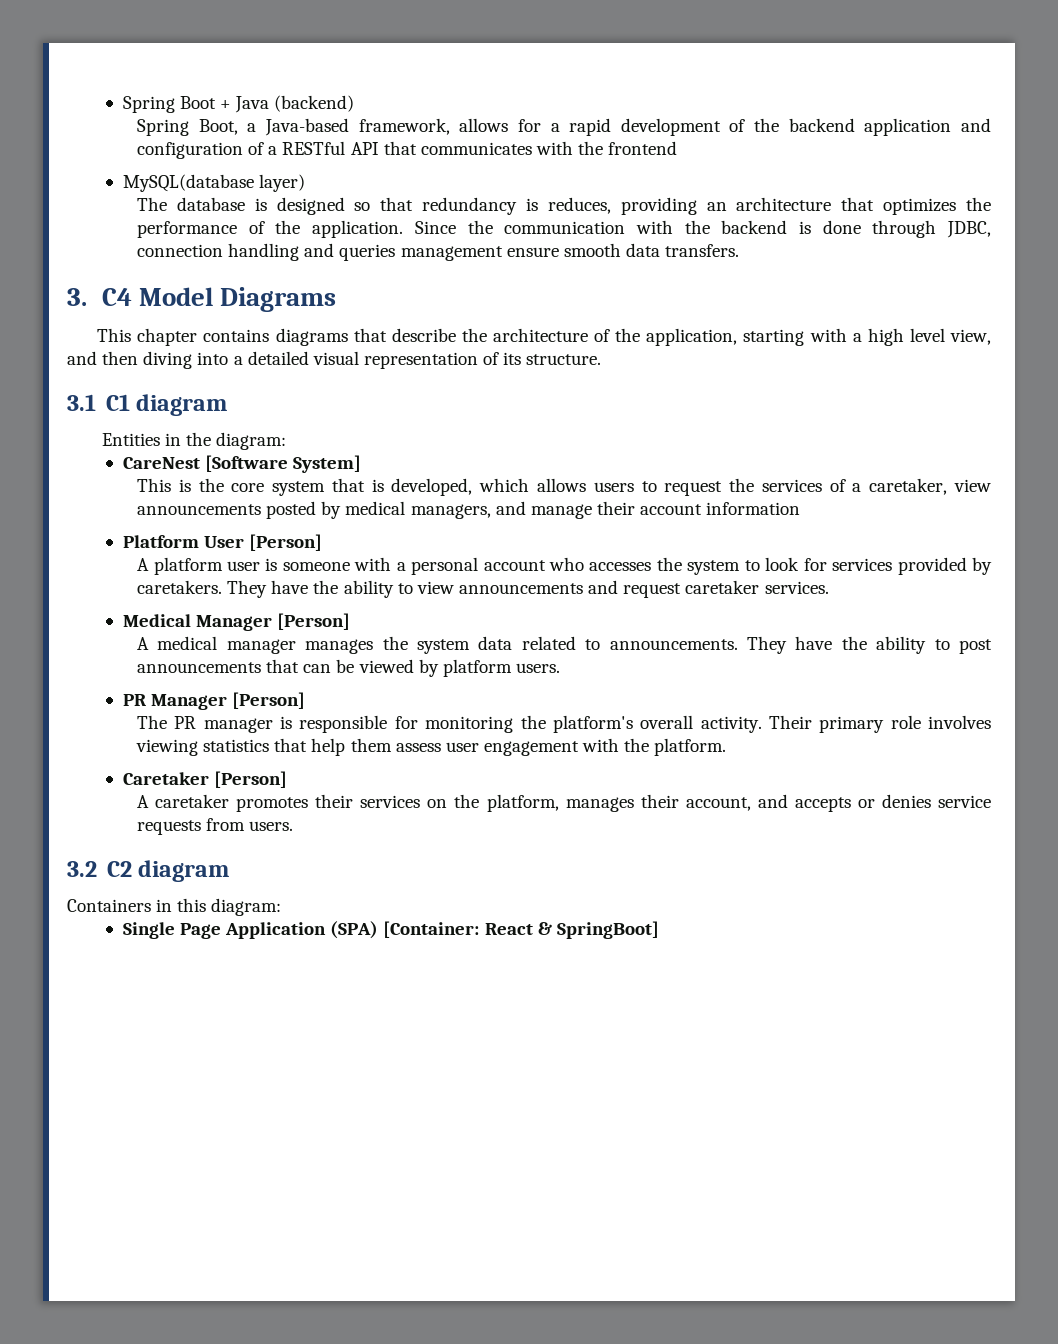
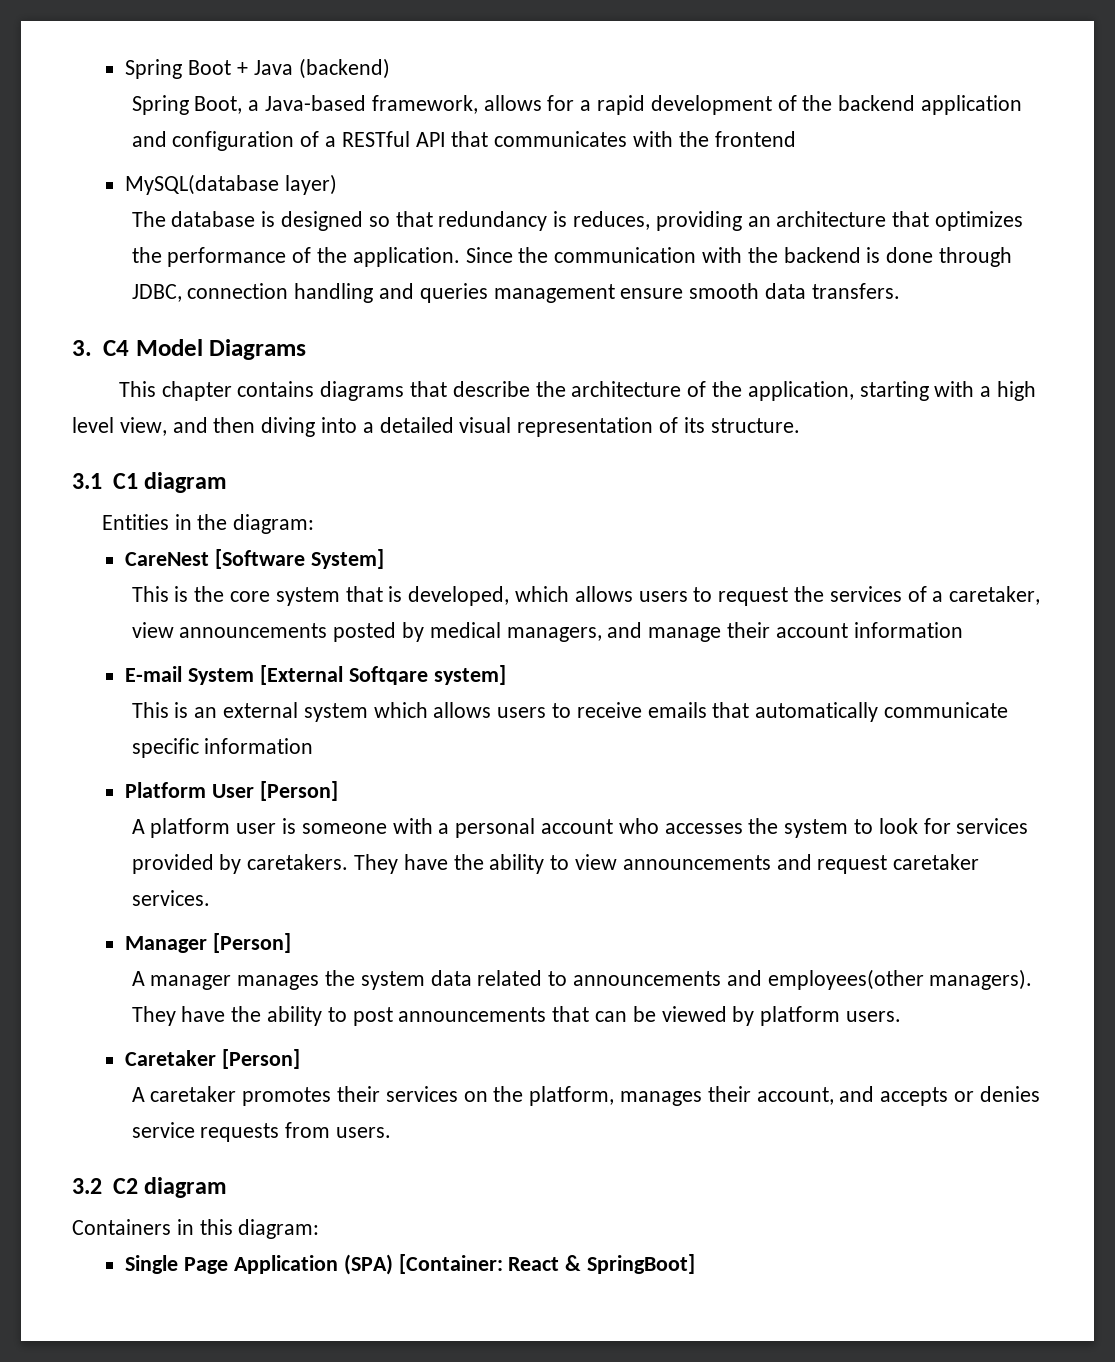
+ E-mail System [External Softqare system]
+ This is an external system which allows users to receive emails that automatically communicate specific information
- Medical Manager [Person]
+ Manager [Person]
- A medical manager manages the system data related to announcements.
+ A manager manages the system data related to announcements and employees(other managers).
- PR Manager [Person]
- The PR manager is responsible for monitoring the platform's overall activity. Their primary role involves viewing statistics that help them assess user engagement with the platform.

